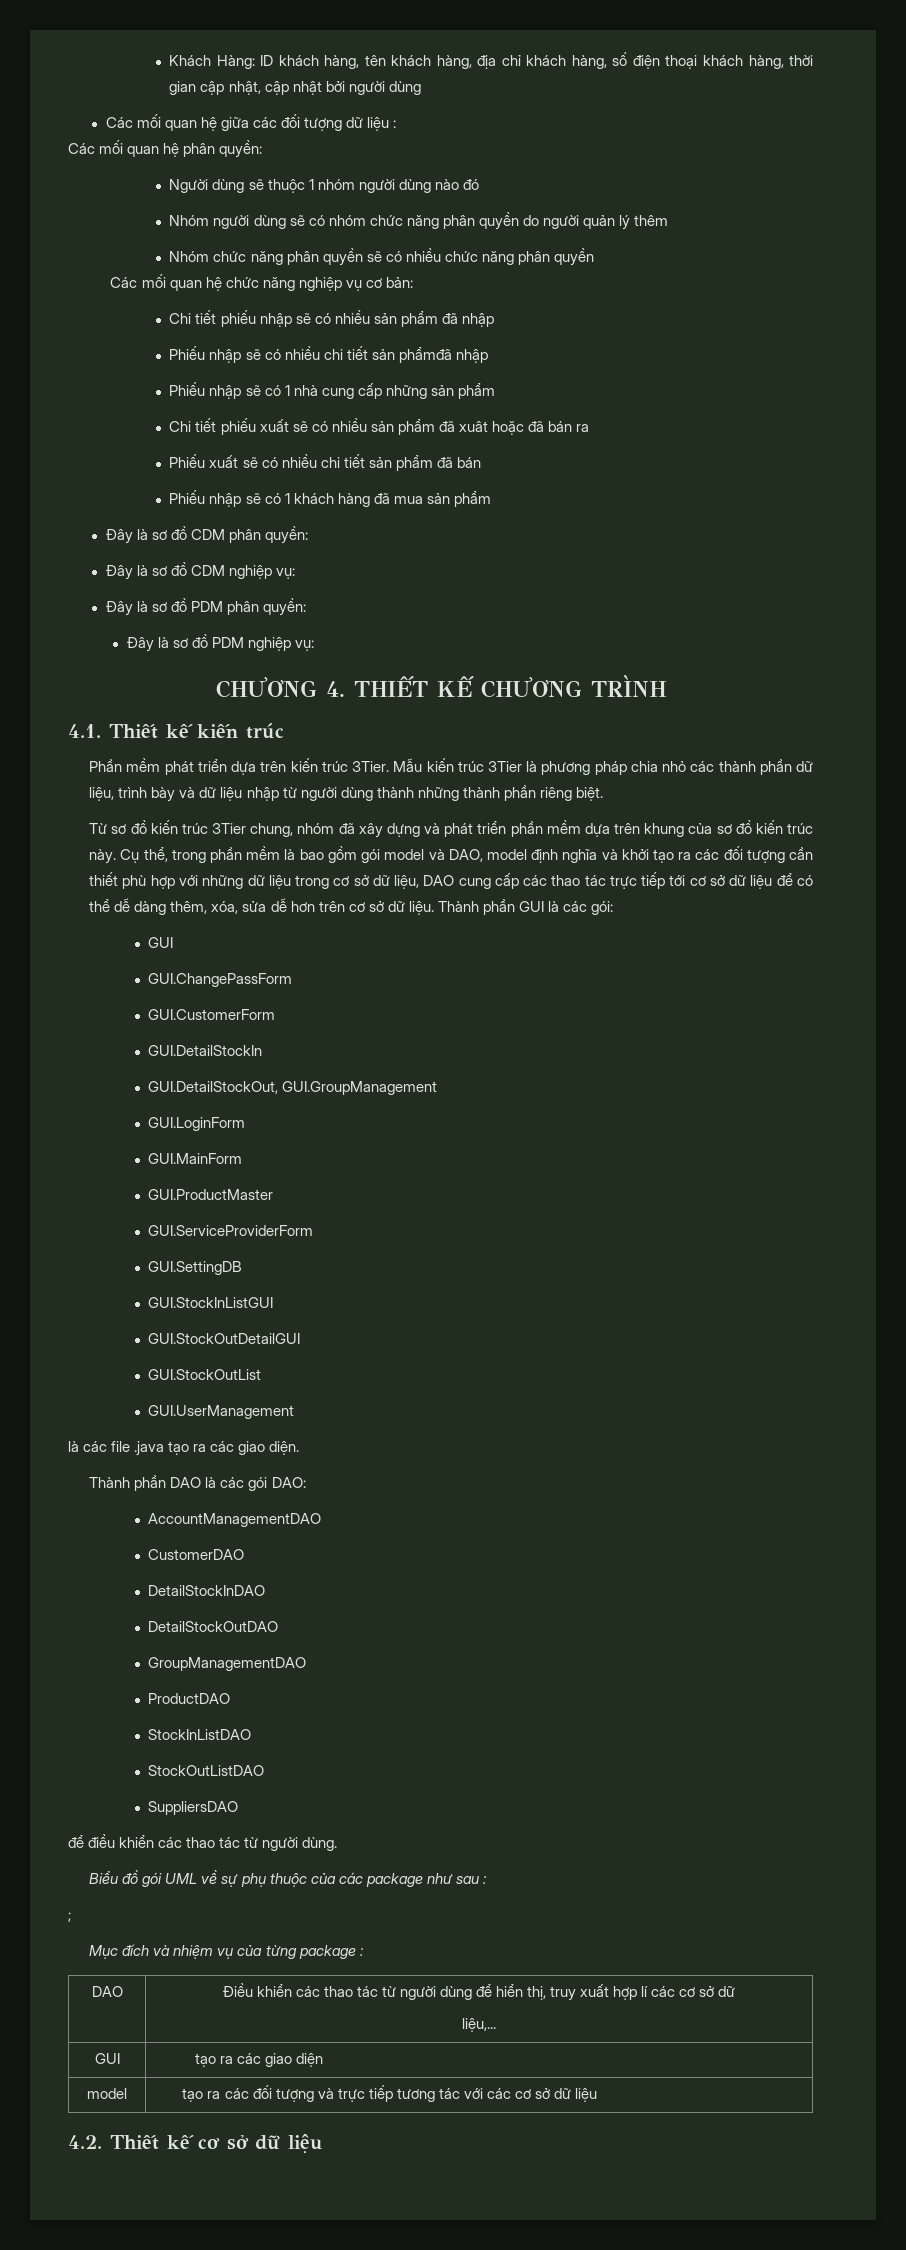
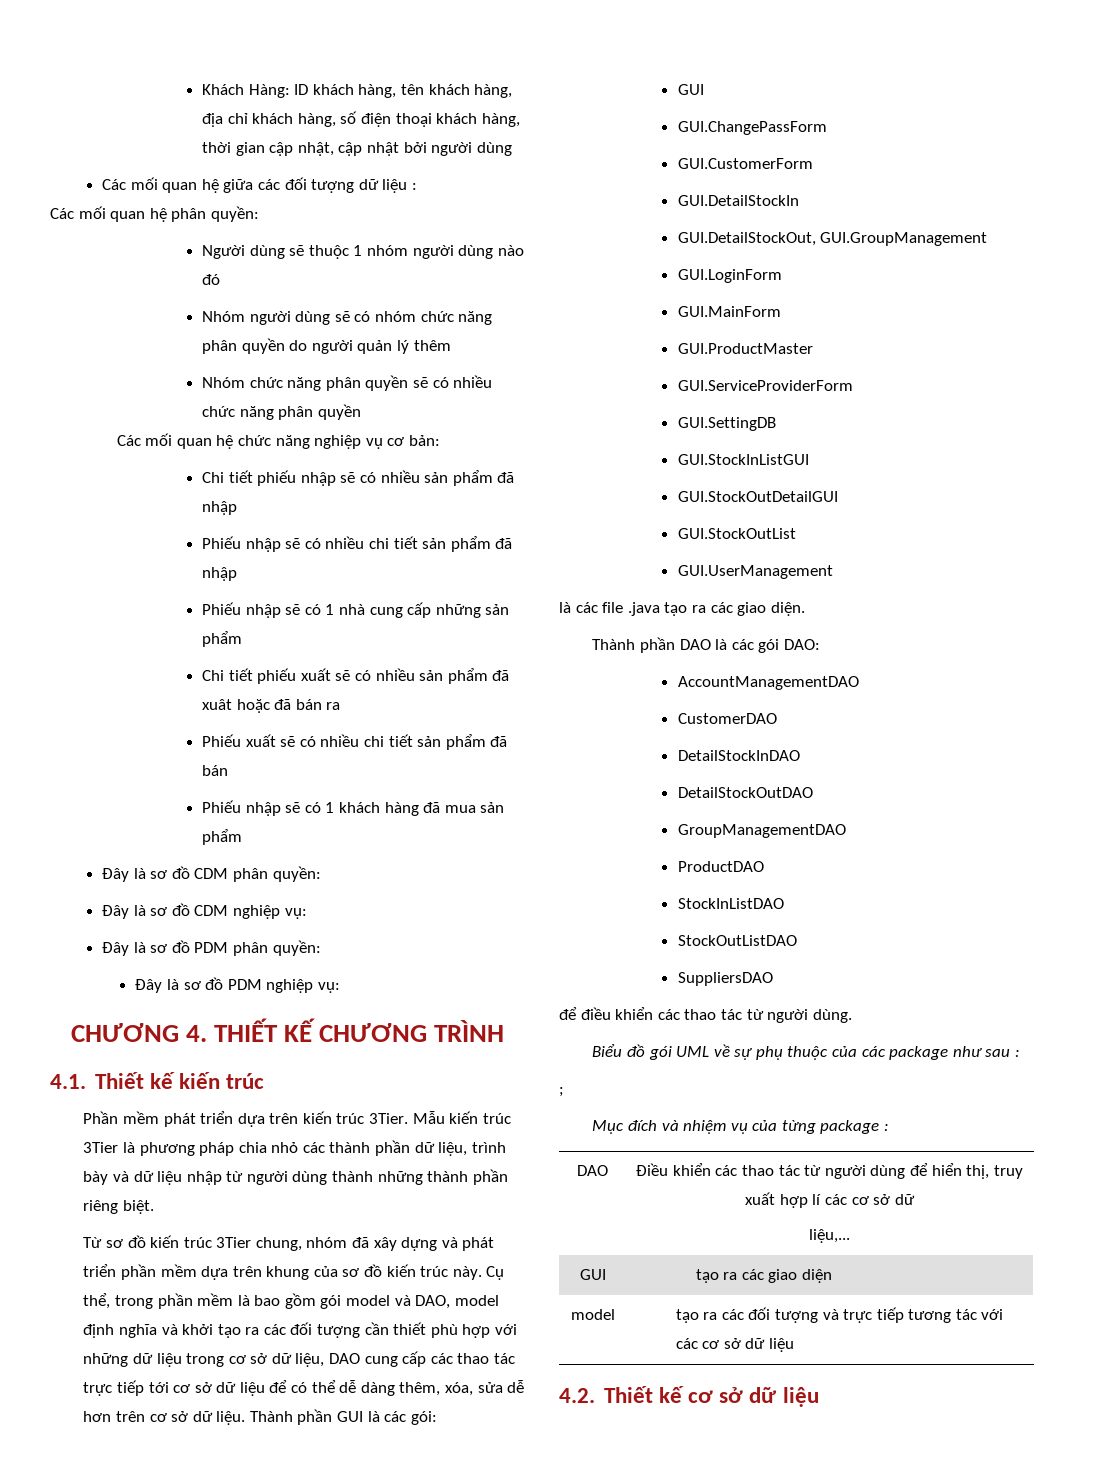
- Phiếu nhập sẽ có nhiều chi tiết sản phẩmđã nhập
+ Phiếu nhập sẽ có nhiều chi tiết sản phẩm đã nhập

